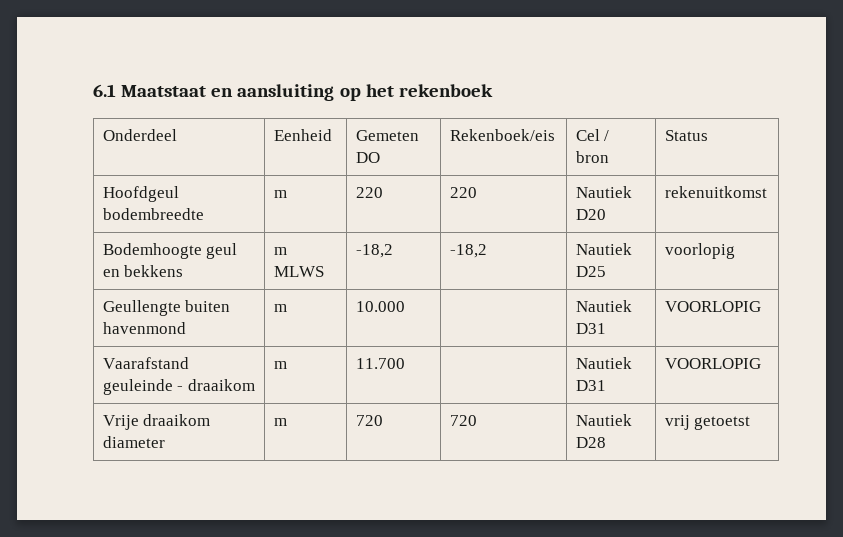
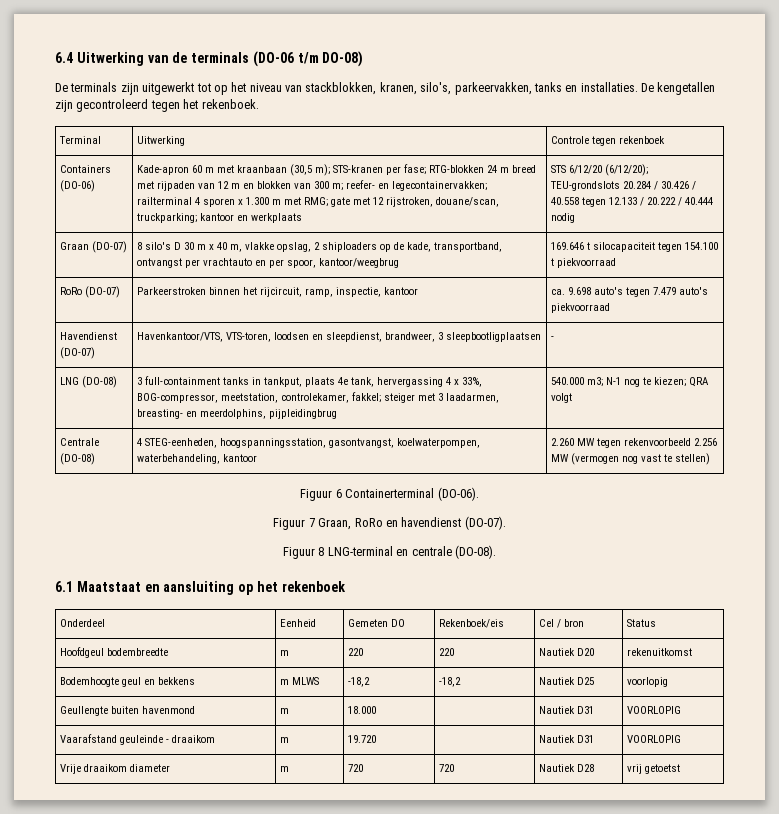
+ 6.4 Uitwerking van de terminals (DO-06 t/m DO-08)
+ De terminals zijn uitgewerkt tot op het niveau van stackblokken, kranen, silo's, parkeervakken, tanks en installaties. De kengetallen zijn gecontroleerd tegen het rekenboek.
+ Terminal | Uitwerking | Controle tegen rekenboek
+ Containers (DO-06) | Kade-apron 60 m met kraanbaan (30,5 m); STS-kranen per fase; RTG-blokken 24 m breed met rijpaden van 12 m en blokken van 300 m; reefer- en legecontainervakken; railterminal 4 sporen x 1.300 m met RMG; gate met 12 rijstroken, douane/scan, truckparking; kantoor en werkplaats | STS 6/12/20 (6/12/20); TEU-grondslots 20.284 / 30.426 / 40.558 tegen 12.133 / 20.222 / 40.444 nodig
+ Graan (DO-07) | 8 silo's D 30 m x 40 m, vlakke opslag, 2 shiploaders op de kade, transportband, ontvangst per vrachtauto en per spoor, kantoor/weegbrug | 169.646 t silocapaciteit tegen 154.100 t piekvoorraad
+ RoRo (DO-07) | Parkeerstroken binnen het rijcircuit, ramp, inspectie, kantoor | ca. 9.698 auto's tegen 7.479 auto's piekvoorraad
+ Havendienst (DO-07) | Havenkantoor/VTS, VTS-toren, loodsen en sleepdienst, brandweer, 3 sleepbootligplaatsen | -
+ LNG (DO-08) | 3 full-containment tanks in tankput, plaats 4e tank, hervergassing 4 x 33%, BOG-compressor, meetstation, controlekamer, fakkel; steiger met 3 laadarmen, breasting- en meerdolphins, pijpleidingbrug | 540.000 m3; N-1 nog te kiezen; QRA volgt
+ Centrale (DO-08) | 4 STEG-eenheden, hoogspanningsstation, gasontvangst, koelwaterpompen, waterbehandeling, kantoor | 2.260 MW tegen rekenvoorbeeld 2.256 MW (vermogen nog vast te stellen)
+ Figuur 6 Containerterminal (DO-06).
+ Figuur 7 Graan, RoRo en havendienst (DO-07).
+ Figuur 8 LNG-terminal en centrale (DO-08).
- Geullengte buiten havenmond | m | 10.000 | | Nautiek D31 | VOORLOPIG
+ Geullengte buiten havenmond | m | 18.000 | | Nautiek D31 | VOORLOPIG
- Vaarafstand geuleinde - draaikom | m | 11.700 | | Nautiek D31 | VOORLOPIG
+ Vaarafstand geuleinde - draaikom | m | 19.720 | | Nautiek D31 | VOORLOPIG

